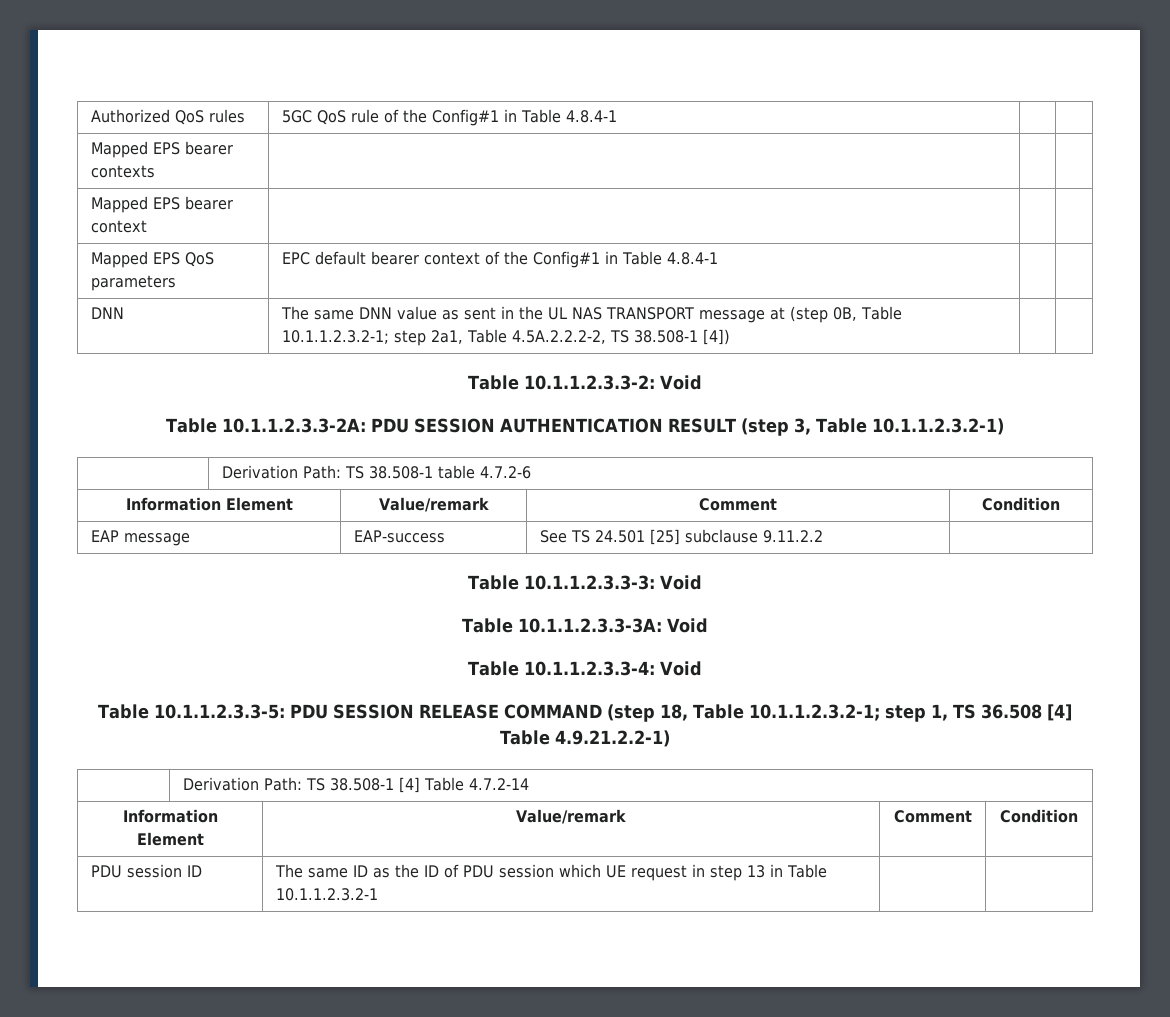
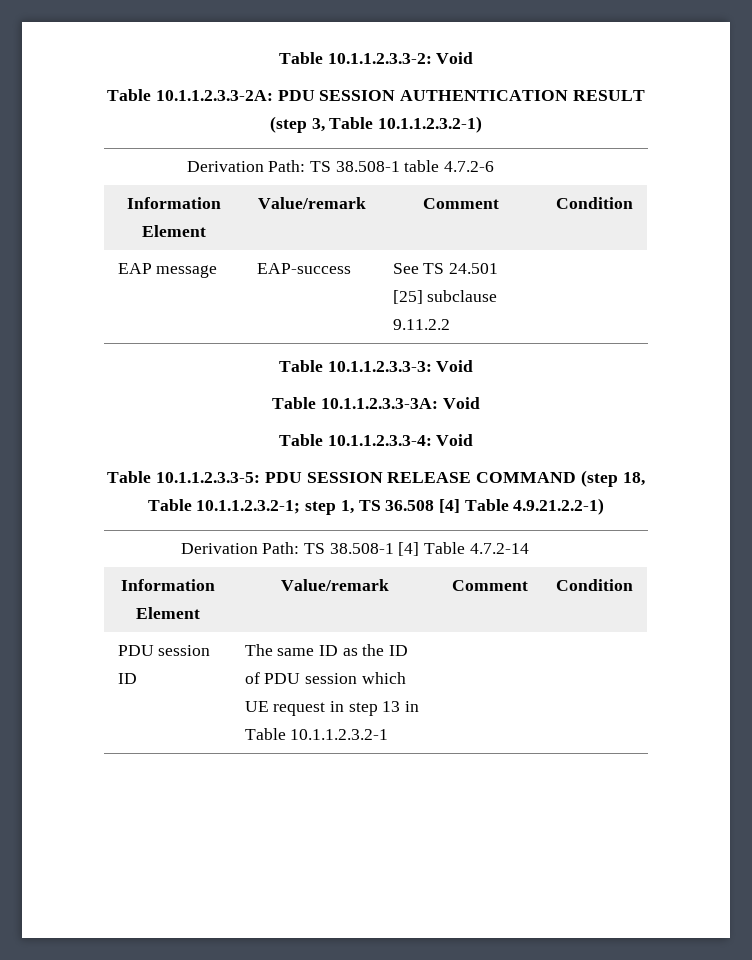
- Authorized QoS rules | 5GC QoS rule of the Config#1 in Table 4.8.4-1 | |
- Mapped EPS bearer contexts | | |
- Mapped EPS bearer context | | |
- Mapped EPS QoS parameters | EPC default bearer context of the Config#1 in Table 4.8.4-1 | |
- DNN | The same DNN value as sent in the UL NAS TRANSPORT message at (step 0B, Table 10.1.1.2.3.2-1; step 2a1, Table 4.5A.2.2.2-2, TS 38.508-1 [4]) | |

